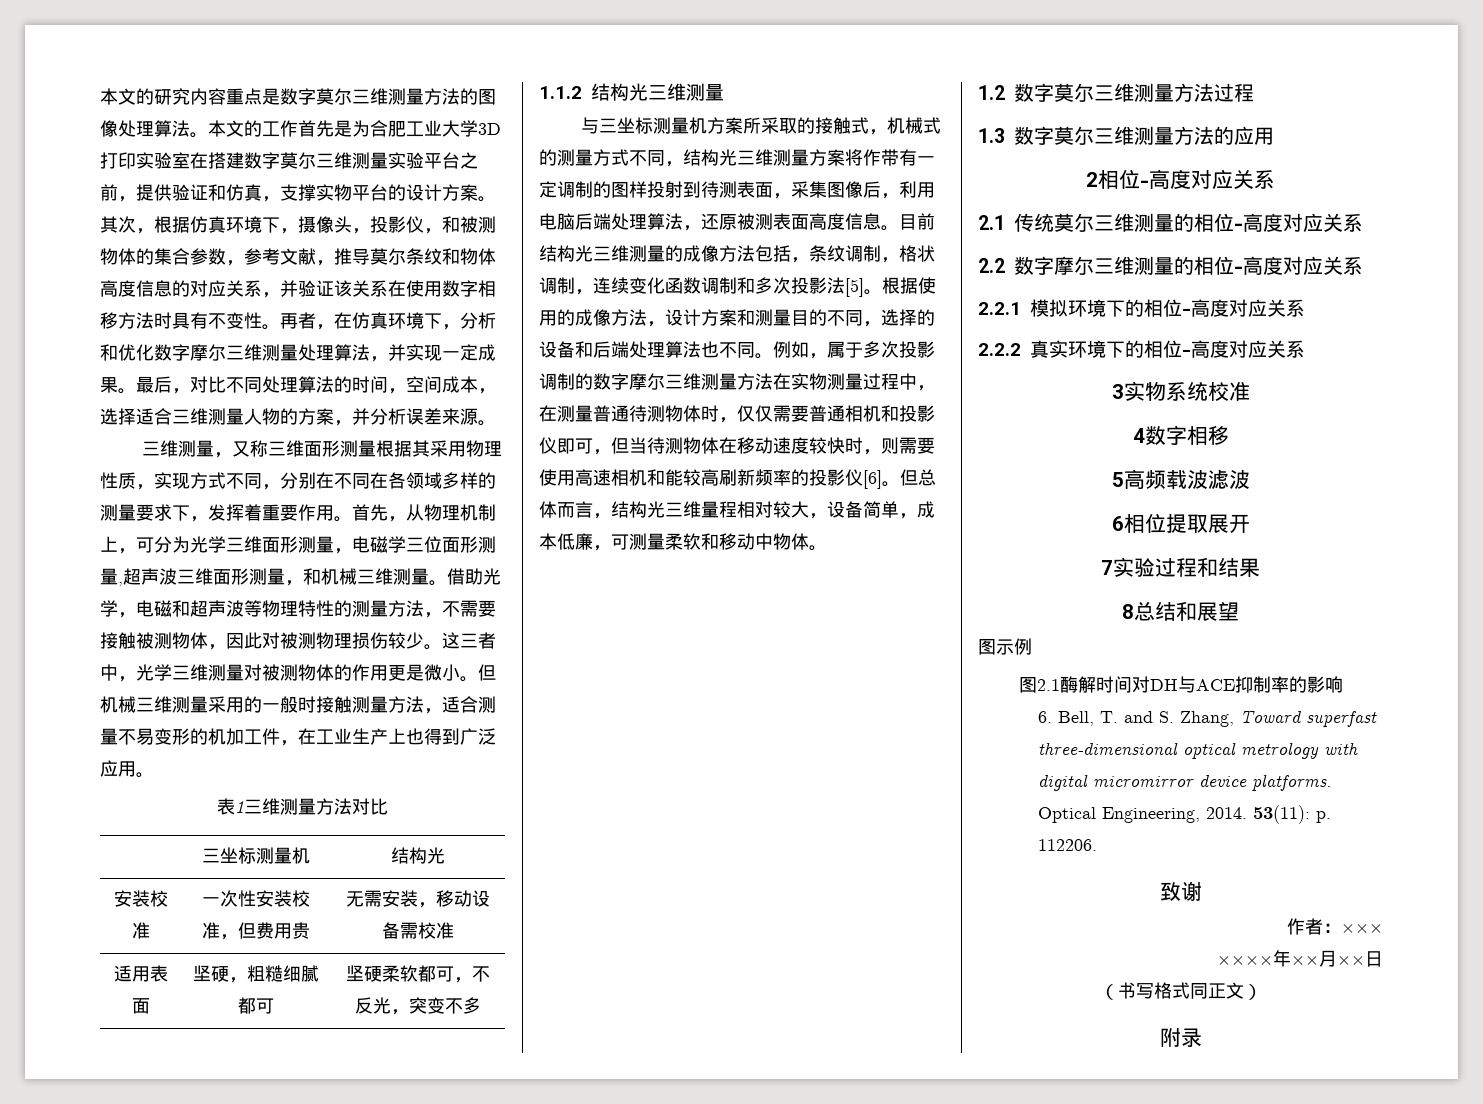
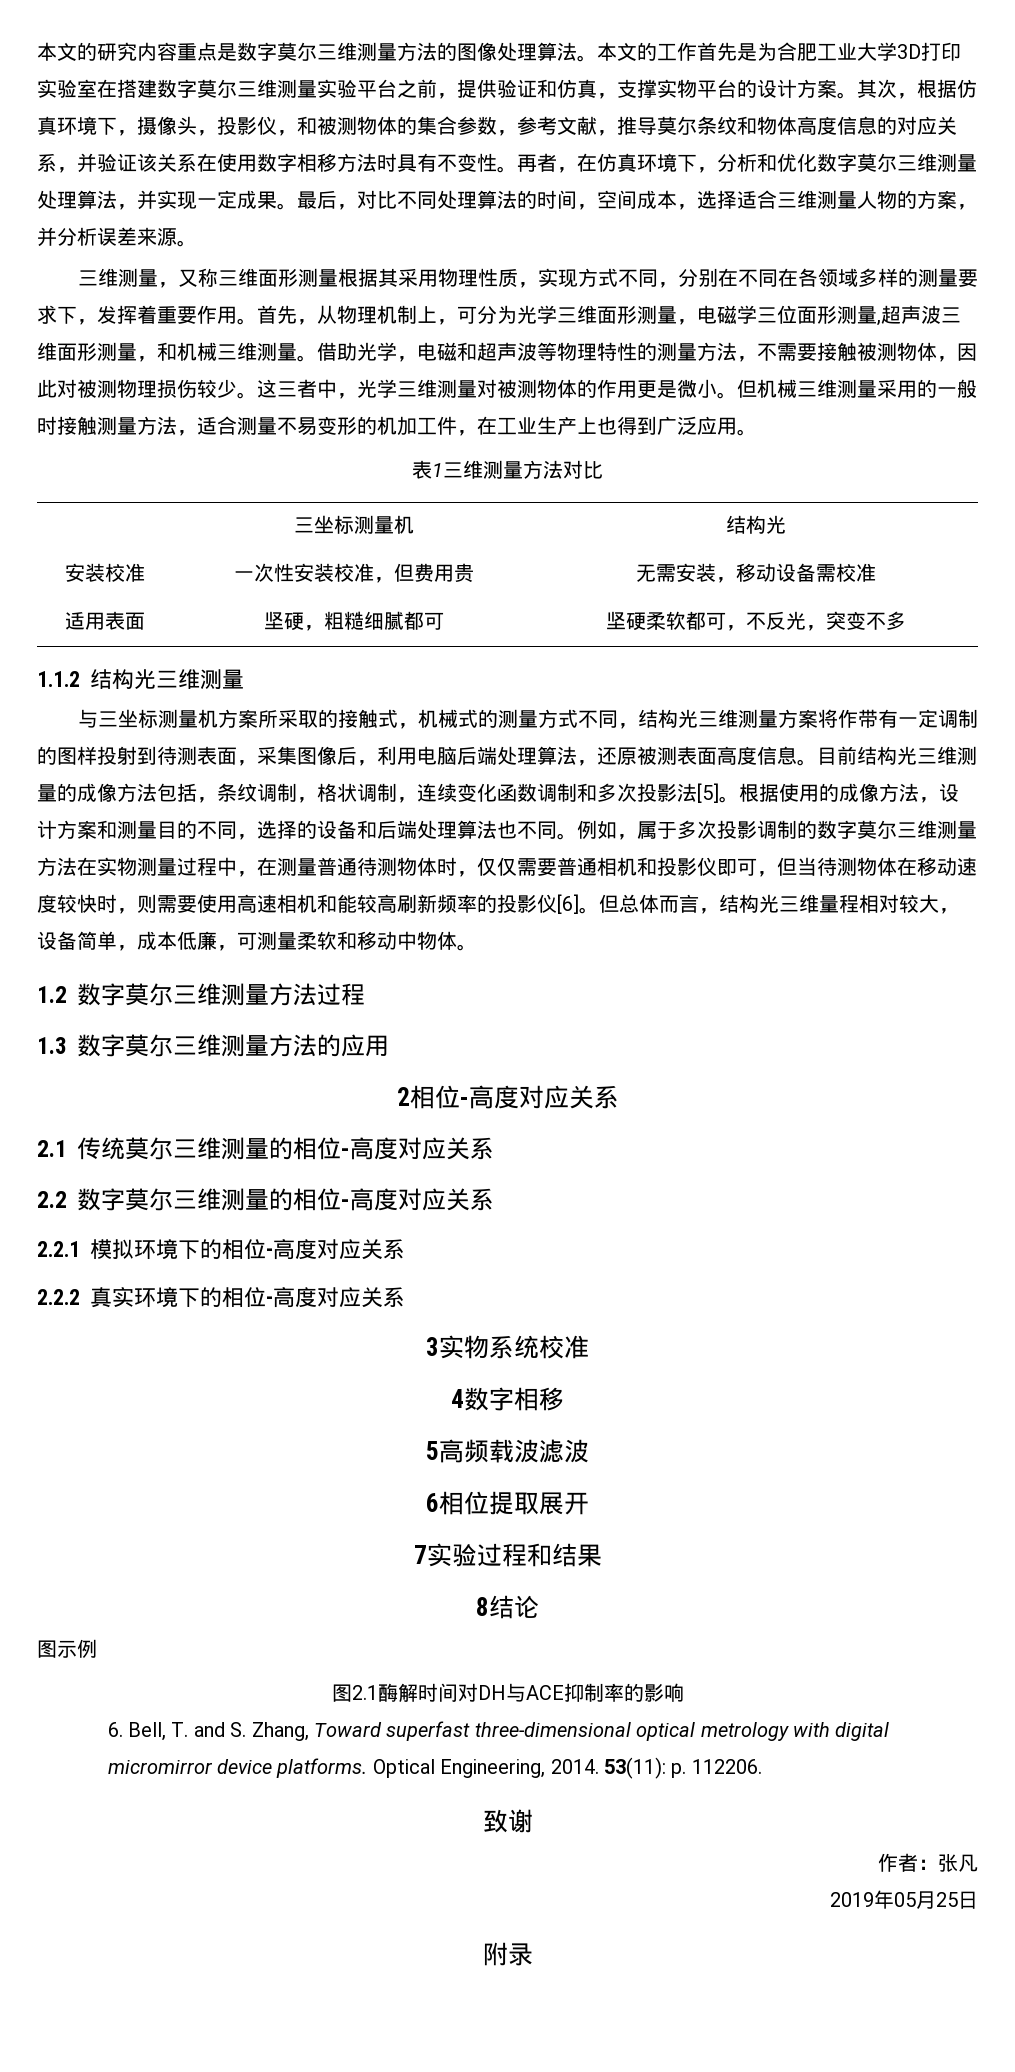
- 再者，在仿真环境下，分析和优化数字摩尔三维测量处理算法，并实现一定成果。
+ 再者，在仿真环境下，分析和优化数字莫尔三维测量处理算法，并实现一定成果。
- 例如，属于多次投影调制的数字摩尔三维测量方法在实物测量过程中，在测量普通待测物体时，仅仅需要普通相机和投影仪即可，但当待测物体在移动速度较快时，则需要使用高速相机和能较高刷新频率的投影仪[6]。
+ 例如，属于多次投影调制的数字莫尔三维测量方法在实物测量过程中，在测量普通待测物体时，仅仅需要普通相机和投影仪即可，但当待测物体在移动速度较快时，则需要使用高速相机和能较高刷新频率的投影仪[6]。
- 2.2数字摩尔三维测量的相位-高度对应关系
+ 2.2数字莫尔三维测量的相位-高度对应关系
- 8总结和展望
+ 8结论
- 作者：×××
- ××××年××月××日
- （书写格式同正文）
+ 作者：张凡
+ 2019年05月25日

